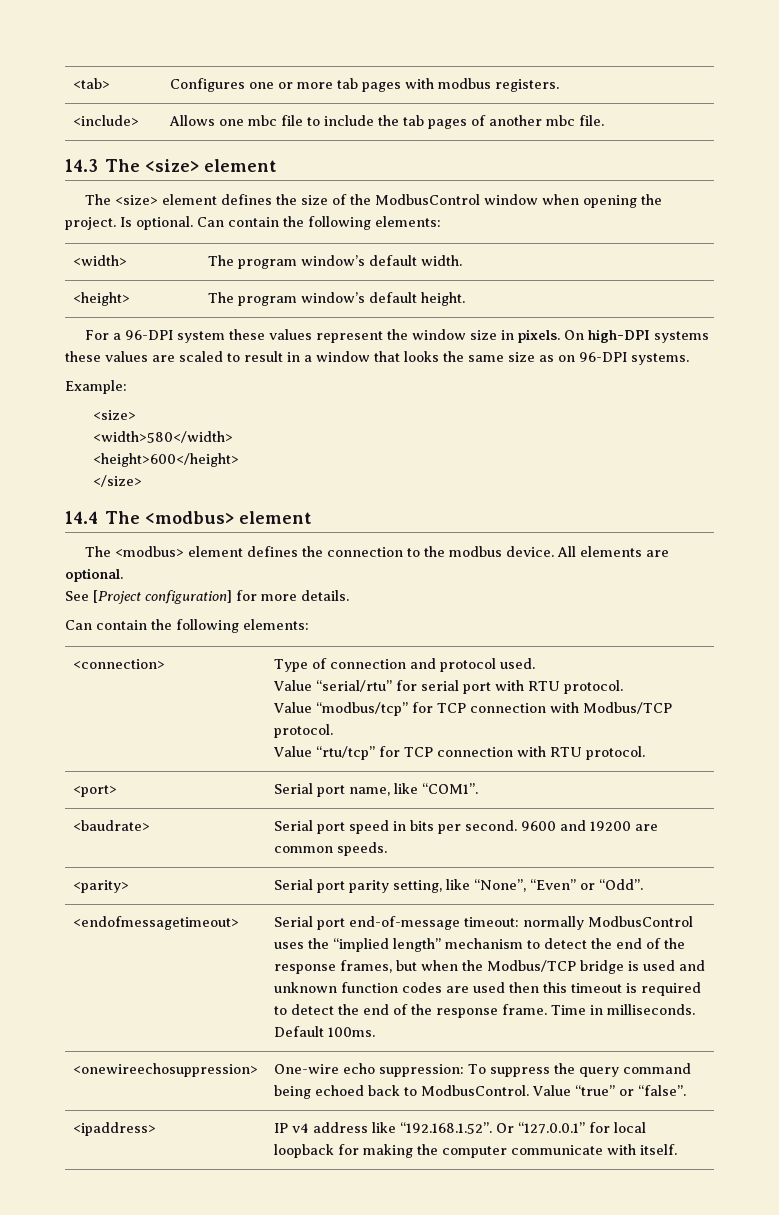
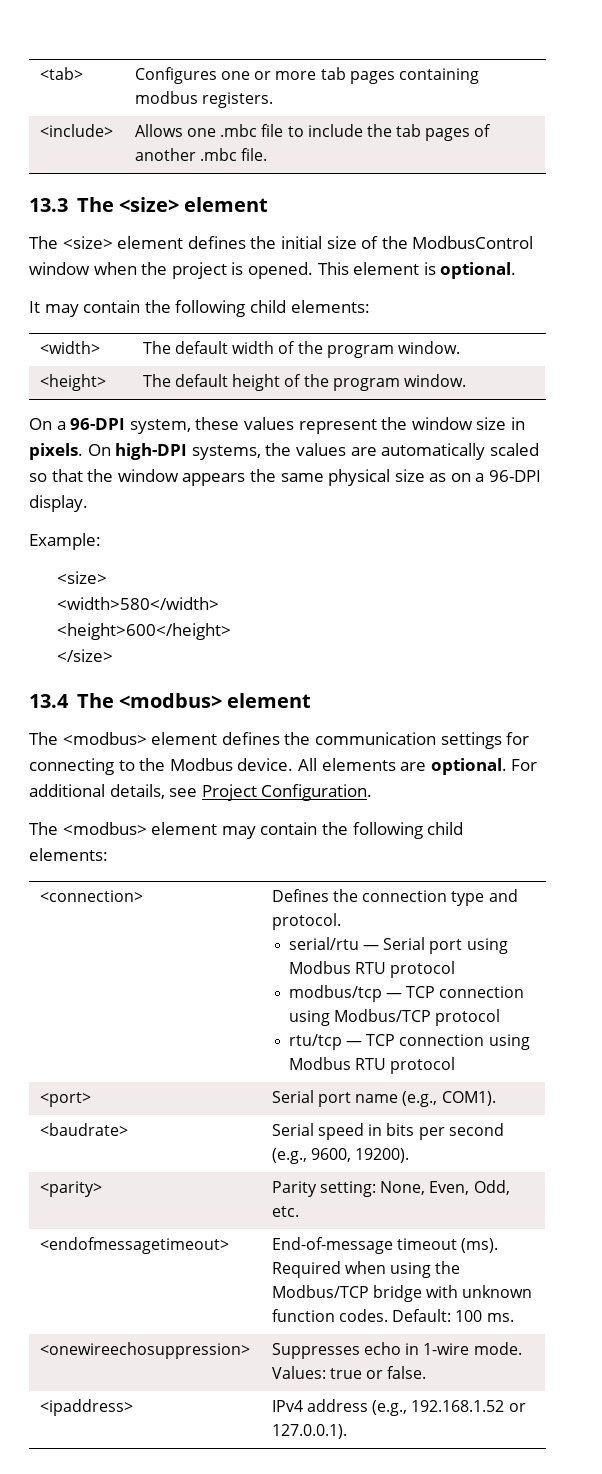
- <tab> | Configures one or more tab pages with modbus registers.
+ <tab> | Configures one or more tab pages containing modbus registers.
- <include> | Allows one mbc file to include the tab pages of another mbc file.
+ <include> | Allows one .mbc file to include the tab pages of another .mbc file.
- 14.3 The <size> element
+ 13.3 The <size> element
- The <size> element defines the size of the ModbusControl window when opening the project. Is optional. Can contain the following elements:
+ The <size> element defines the initial size of the ModbusControl window when the project is opened. This element is optional.
+ It may contain the following child elements:
- <width> | The program window’s default width.
- <height> | The program window’s default height.
- For a 96-DPI system these values represent the window size in pixels.
+ <width> | The default width of the program window.
+ <height> | The default height of the program window.
+ On a 96-DPI system, these values represent the window size in pixels.
- On high-DPI systems these values are scaled to result in a window that looks the same size as on 96-DPI systems.
+ On high-DPI systems, the values are automatically scaled so that the window appears the same physical size as on a 96-DPI display.
- 14.4 The <modbus> element
+ 13.4 The <modbus> element
- The <modbus> element defines the connection to the modbus device.
+ The <modbus> element defines the communication settings for connecting to the Modbus device.
- All elements are optional.
- See [Project configuration] for more details.
- Can contain the following elements:
+ All elements are optional. For additional details, see Project Configuration.
+ The <modbus> element may contain the following child elements:
- <connection> | Type of connection and protocol used.
- Value “serial/rtu” for serial port with RTU protocol.
- Value “modbus/tcp” for TCP connection with Modbus/TCP protocol.
- Value “rtu/tcp” for TCP connection with RTU protocol.
+ <connection> | Defines the connection type and protocol.
+ serial/rtu — Serial port using Modbus RTU protocol
+ modbus/tcp — TCP connection using Modbus/TCP protocol
+ rtu/tcp — TCP connection using Modbus RTU protocol
- <port> | Serial port name, like “COM1”.
+ <port> | Serial port name (e.g., COM1).
- <baudrate> | Serial port speed in bits per second. 9600 and 19200 are common speeds.
- <parity> | Serial port parity setting, like “None”, “Even” or “Odd”.
- <endofmessagetimeout> | Serial port end-of-message timeout: normally ModbusControl uses the “implied length” mechanism to detect the end of the response frames, but when the Modbus/TCP bridge is used and unknown function codes are used then this timeout is required to detect the end of the response frame. Time in milliseconds. Default 100ms.
- <onewireechosuppression> | One-wire echo suppression: To suppress the query command being echoed back to ModbusControl. Value “true” or “false”.
- <ipaddress> | IP v4 address like “192.168.1.52”. Or “127.0.0.1” for local loopback for making the computer communicate with itself.
+ <baudrate> | Serial speed in bits per second (e.g., 9600, 19200).
+ <parity> | Parity setting: None, Even, Odd, etc.
+ <endofmessagetimeout> | End-of-message timeout (ms). Required when using the Modbus/TCP bridge with unknown function codes. Default: 100 ms.
+ <onewireechosuppression> | Suppresses echo in 1-wire mode. Values: true or false.
+ <ipaddress> | IPv4 address (e.g., 192.168.1.52 or 127.0.0.1).

